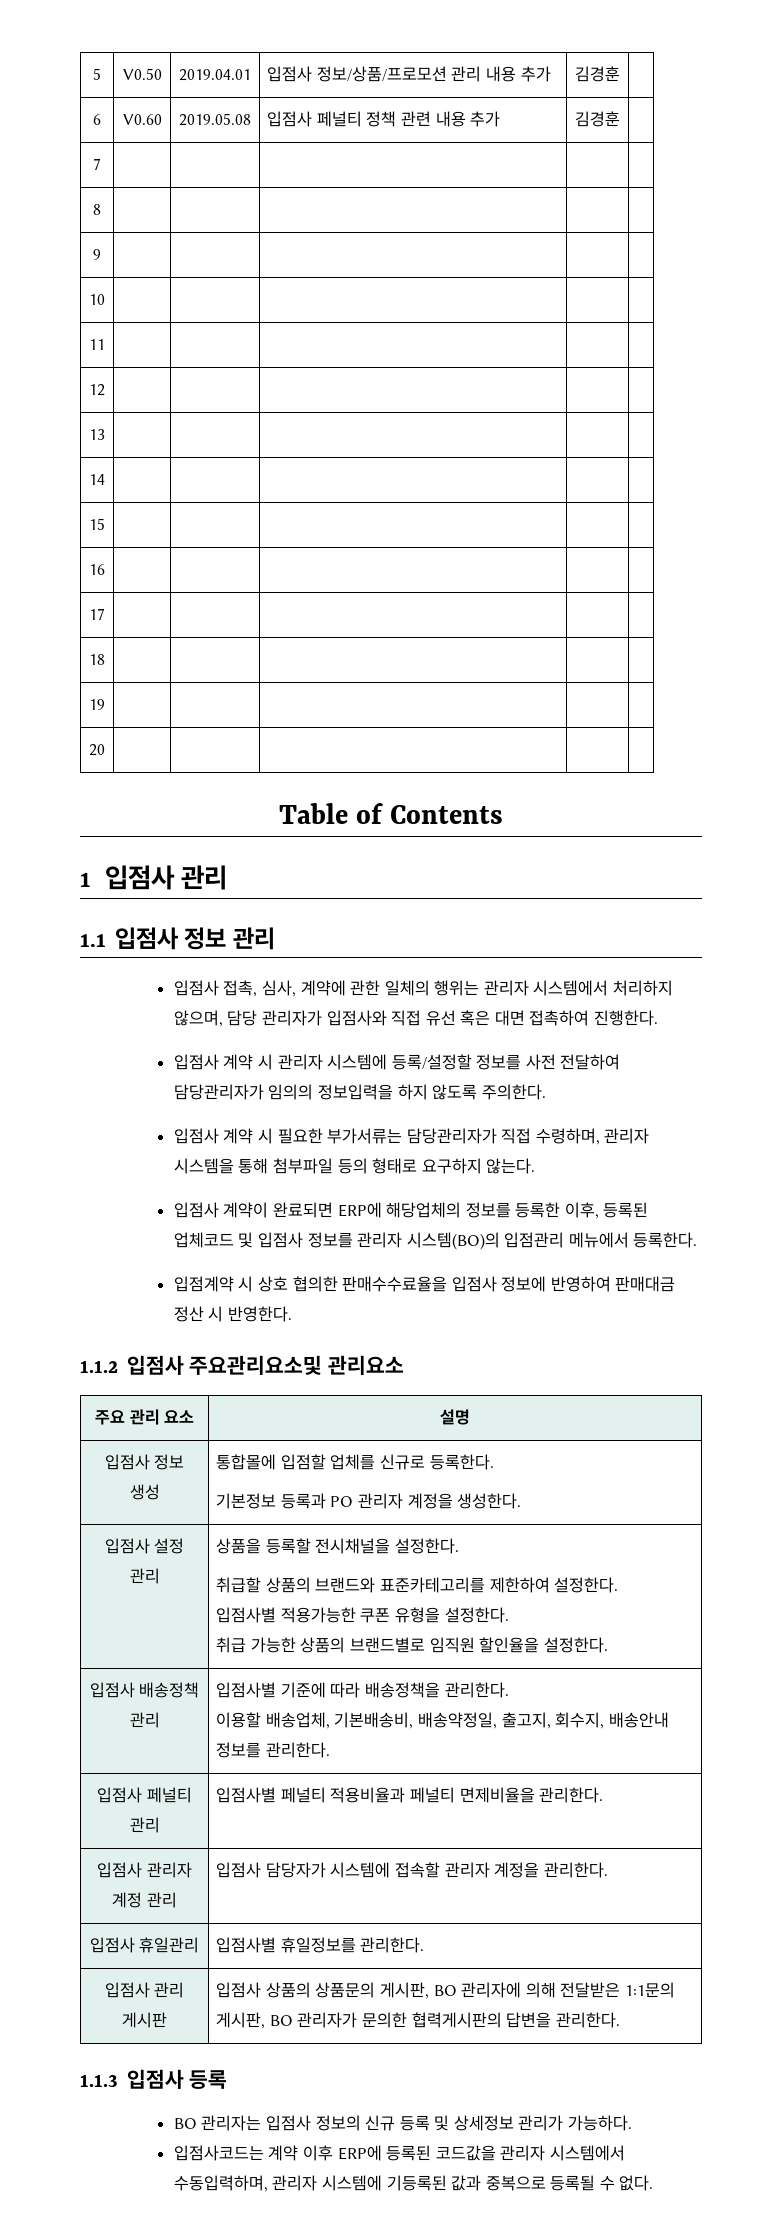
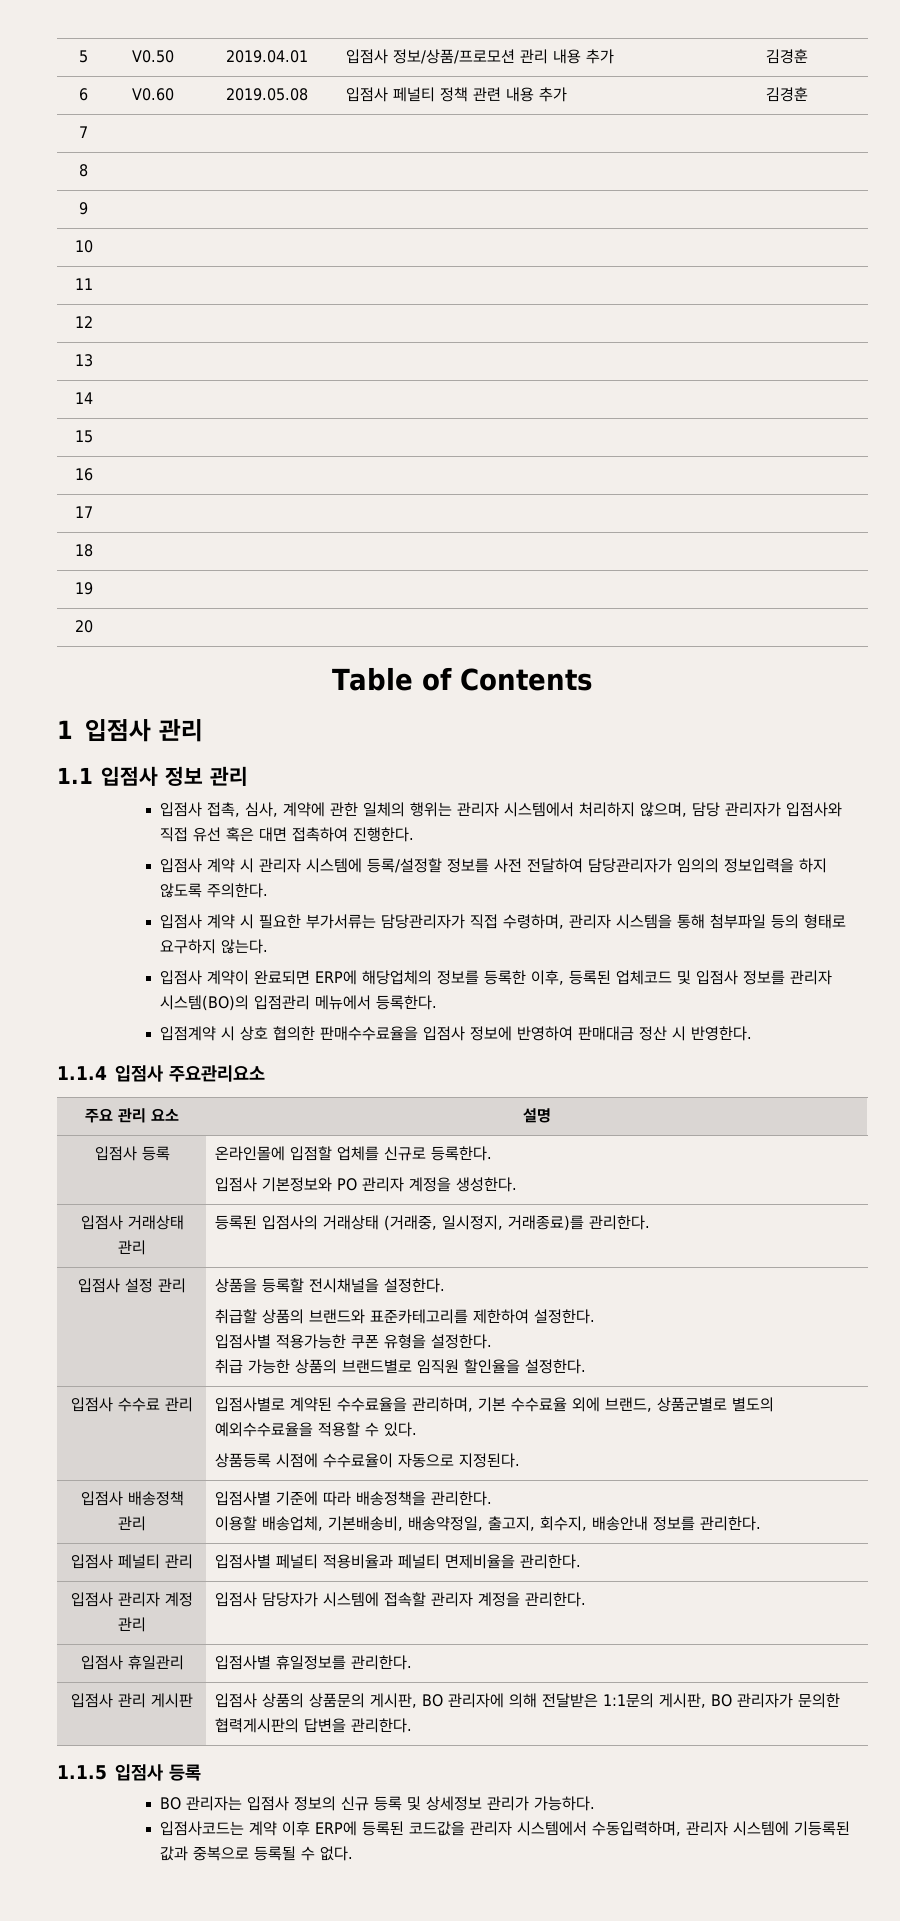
- 1.1.2 입점사 주요관리요소및 관리요소
+ 1.1.4 입점사 주요관리요소
- 입점사 정보 생성 | 통합몰에 입점할 업체를 신규로 등록한다.
- 기본정보 등록과 PO 관리자 계정을 생성한다.
+ 입점사 등록 | 온라인몰에 입점할 업체를 신규로 등록한다.
+ 입점사 기본정보와 PO 관리자 계정을 생성한다.
+ 입점사 거래상태 관리 | 등록된 입점사의 거래상태 (거래중, 일시정지, 거래종료)를 관리한다.
+ 입점사 수수료 관리 | 입점사별로 계약된 수수료율을 관리하며, 기본 수수료율 외에 브랜드, 상품군별로 별도의 예외수수료율을 적용할 수 있다.
+ 상품등록 시점에 수수료율이 자동으로 지정된다.
- 1.1.3 입점사 등록
+ 1.1.5 입점사 등록

